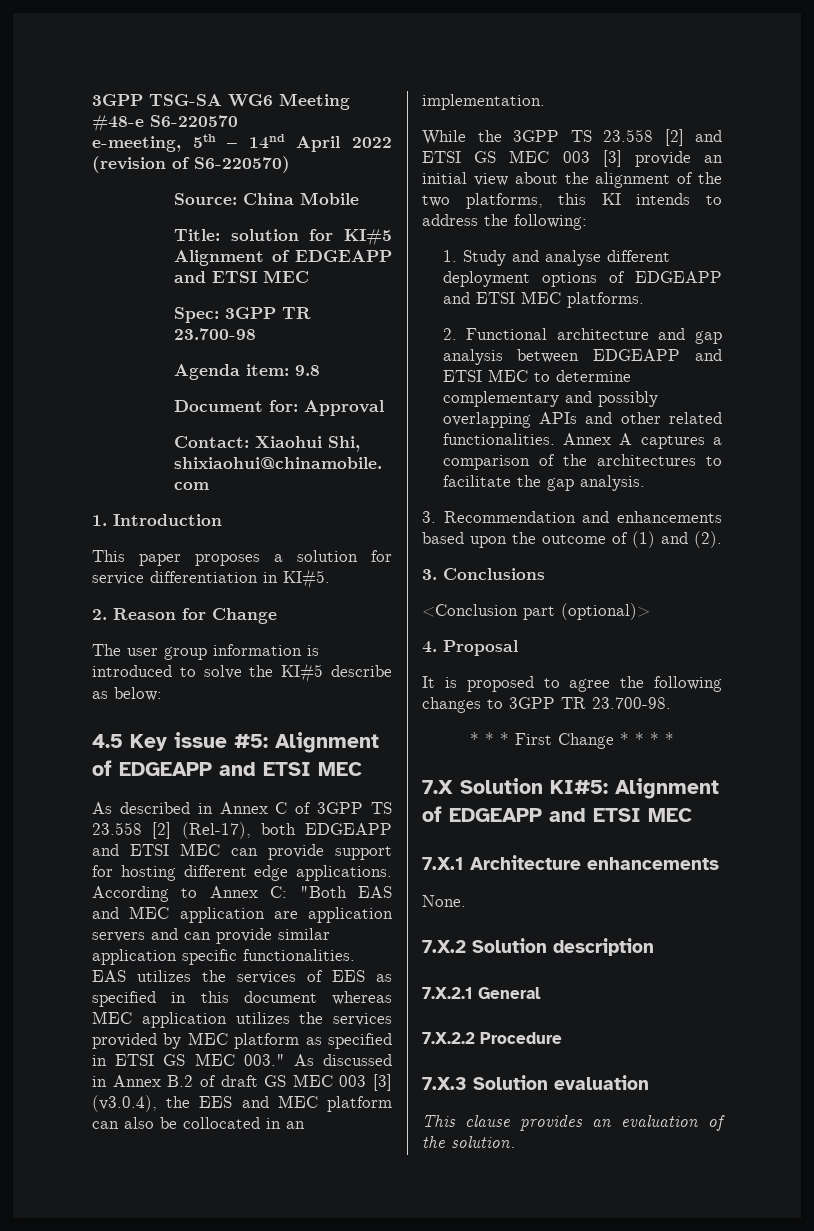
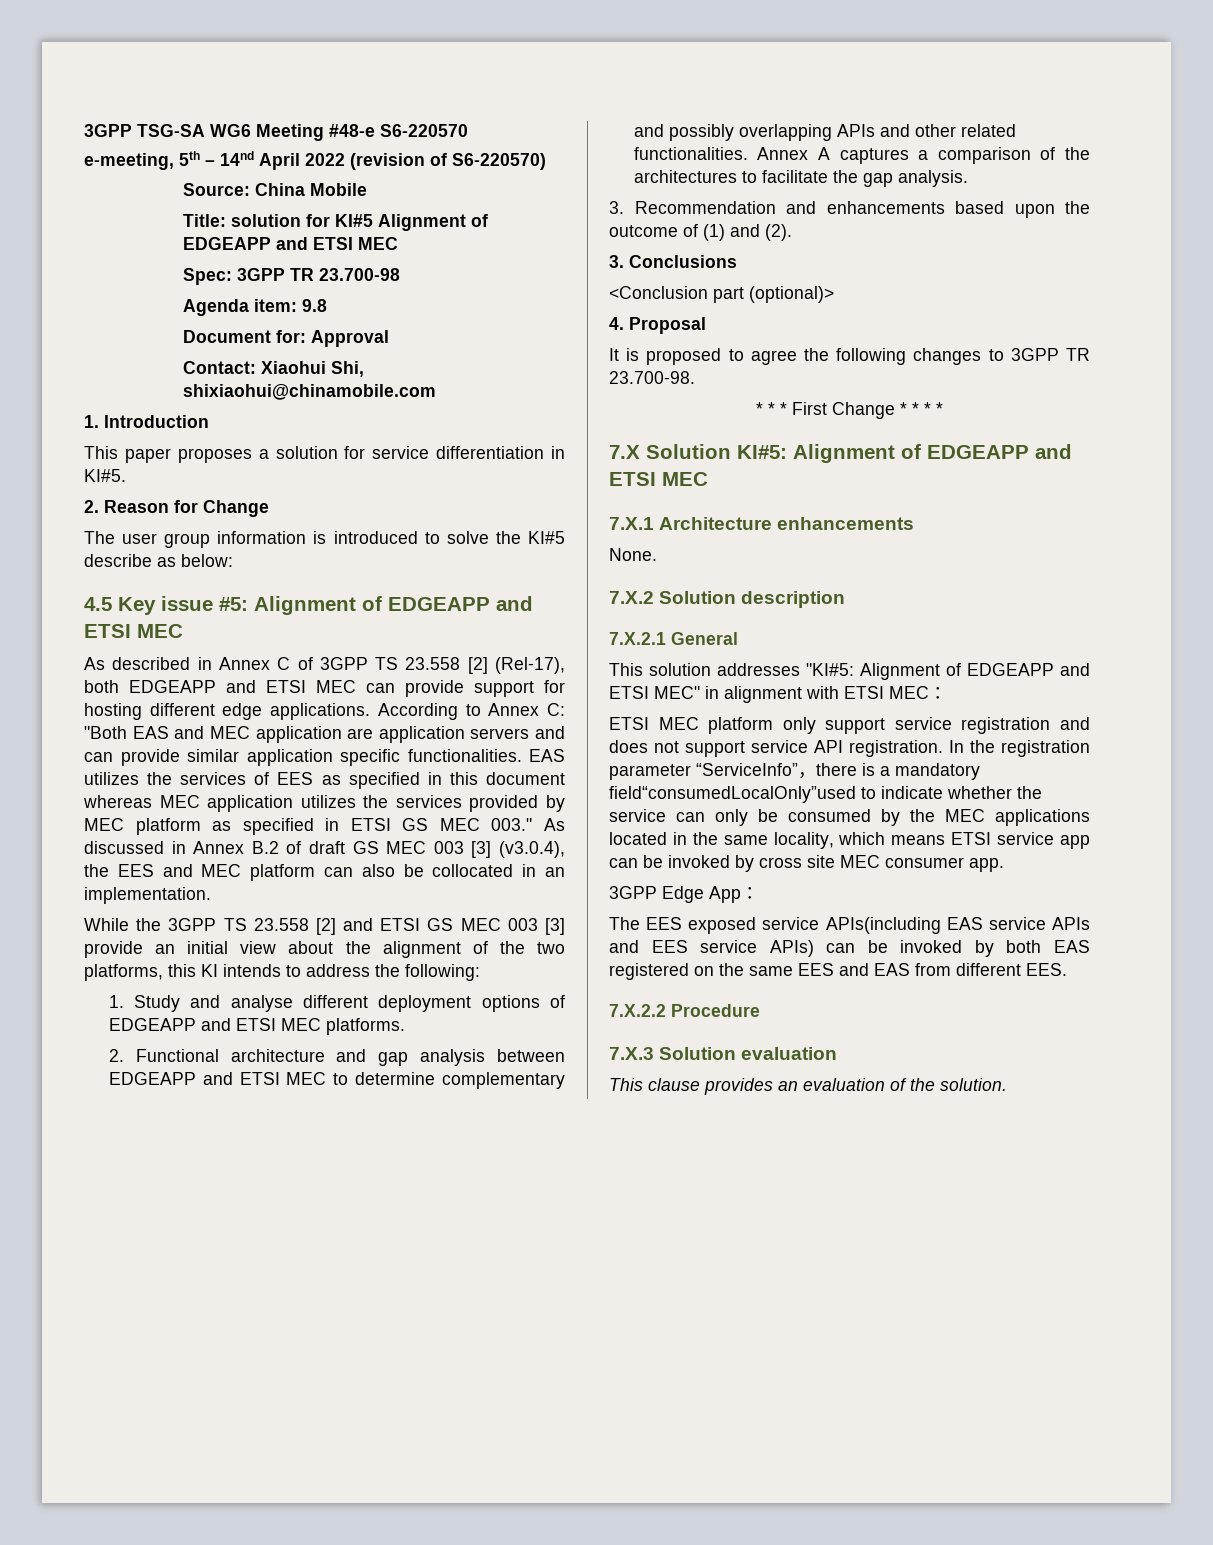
+ This solution addresses "KI#5: Alignment of EDGEAPP and ETSI MEC" in alignment with ETSI MEC：
+ ETSI MEC platform only support service registration and does not support service API registration. In the registration parameter “ServiceInfo”，there is a mandatory field“consumedLocalOnly”used to indicate whether the service can only be consumed by the MEC applications located in the same locality, which means ETSI service app can be invoked by cross site MEC consumer app.
+ 3GPP Edge App：
+ The EES exposed service APIs(including EAS service APIs and EES service APIs) can be invoked by both EAS registered on the same EES and EAS from different EES.

